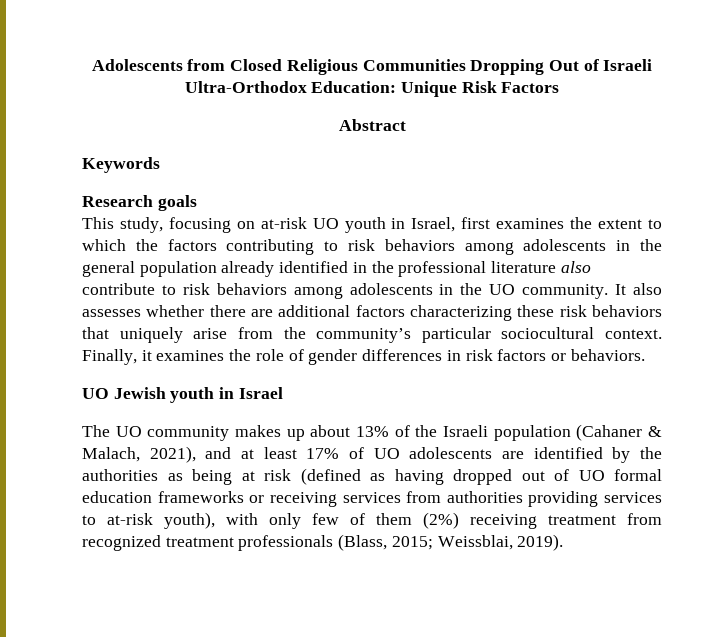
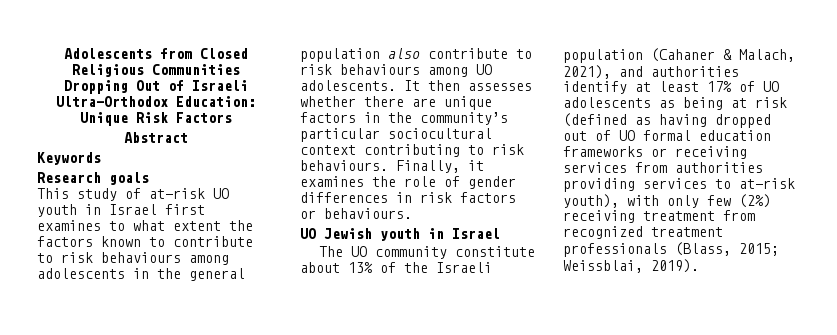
- This study, focusing on at-risk UO youth in Israel, first examines the extent to which the factors contributing to risk behaviors among adolescents in the general population already identified in the professional literature also contribute to risk behaviors among adolescents in the UO community. It also assesses whether there are additional factors characterizing these risk behaviors that uniquely arise from the community’s particular sociocultural context.
+ This study of at-risk UO youth in Israel first examines to what extent the factors known to contribute to risk behaviours among adolescents in the general population also contribute to risk behaviours among UO adolescents. It then assesses whether there are unique factors in the community’s particular sociocultural context contributing to risk behaviours.
- Finally, it examines the role of gender differences in risk factors or behaviors.
+ Finally, it examines the role of gender differences in risk factors or behaviours.
- The UO community makes up about 13% of the Israeli population (Cahaner & Malach, 2021), and at least 17% of UO adolescents are identified by the authorities as being at risk (defined as having dropped out of UO formal education frameworks or receiving services from authorities providing services to at-risk youth), with only few of them (2%) receiving treatment from recognized treatment professionals (Blass, 2015; Weissblai, 2019).
+ The UO community constitute about 13% of the Israeli population (Cahaner & Malach, 2021), and authorities identify at least 17% of UO adolescents as being at risk (defined as having dropped out of UO formal education frameworks or receiving services from authorities providing services to at-risk youth), with only few (2%) receiving treatment from recognized treatment professionals (Blass, 2015; Weissblai, 2019).

